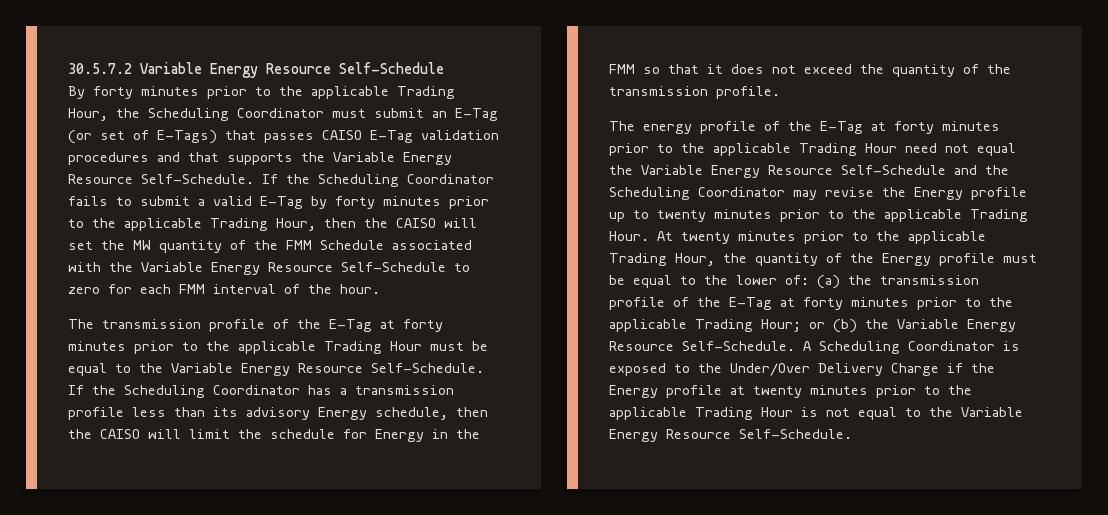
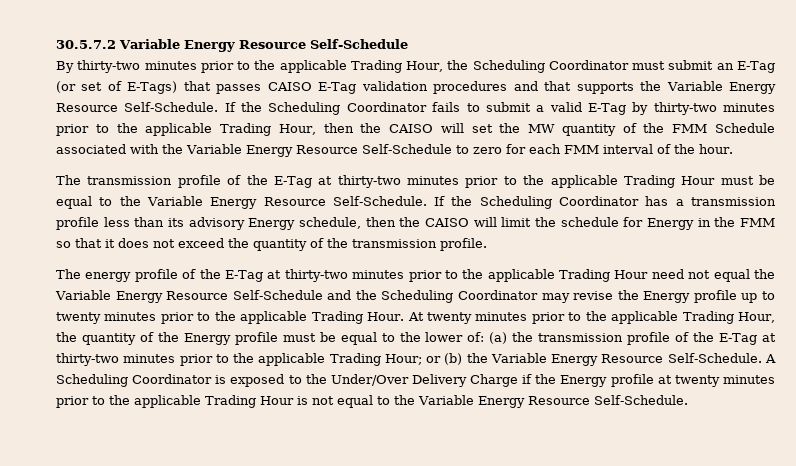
- By forty minutes prior to the applicable Trading Hour, the Scheduling Coordinator must submit an E-Tag (or set of E-Tags) that passes CAISO E-Tag validation procedures and that supports the Variable Energy Resource Self-Schedule.
+ By thirty-two minutes prior to the applicable Trading Hour, the Scheduling Coordinator must submit an E-Tag (or set of E-Tags) that passes CAISO E-Tag validation procedures and that supports the Variable Energy Resource Self-Schedule.
- If the Scheduling Coordinator fails to submit a valid E-Tag by forty minutes prior to the applicable Trading Hour, then the CAISO will set the MW quantity of the FMM Schedule associated with the Variable Energy Resource Self-Schedule to zero for each FMM interval of the hour.
+ If the Scheduling Coordinator fails to submit a valid E-Tag by thirty-two minutes prior to the applicable Trading Hour, then the CAISO will set the MW quantity of the FMM Schedule associated with the Variable Energy Resource Self-Schedule to zero for each FMM interval of the hour.
- The transmission profile of the E-Tag at forty minutes prior to the applicable Trading Hour must be equal to the Variable Energy Resource Self-Schedule.
+ The transmission profile of the E-Tag at thirty-two minutes prior to the applicable Trading Hour must be equal to the Variable Energy Resource Self-Schedule.
- The energy profile of the E-Tag at forty minutes prior to the applicable Trading Hour need not equal the Variable Energy Resource Self-Schedule and the Scheduling Coordinator may revise the Energy profile up to twenty minutes prior to the applicable Trading Hour.
+ The energy profile of the E-Tag at thirty-two minutes prior to the applicable Trading Hour need not equal the Variable Energy Resource Self-Schedule and the Scheduling Coordinator may revise the Energy profile up to twenty minutes prior to the applicable Trading Hour.
- At twenty minutes prior to the applicable Trading Hour, the quantity of the Energy profile must be equal to the lower of: (a) the transmission profile of the E-Tag at forty minutes prior to the applicable Trading Hour; or (b) the Variable Energy Resource Self-Schedule.
+ At twenty minutes prior to the applicable Trading Hour, the quantity of the Energy profile must be equal to the lower of: (a) the transmission profile of the E-Tag at thirty-two minutes prior to the applicable Trading Hour; or (b) the Variable Energy Resource Self-Schedule.

